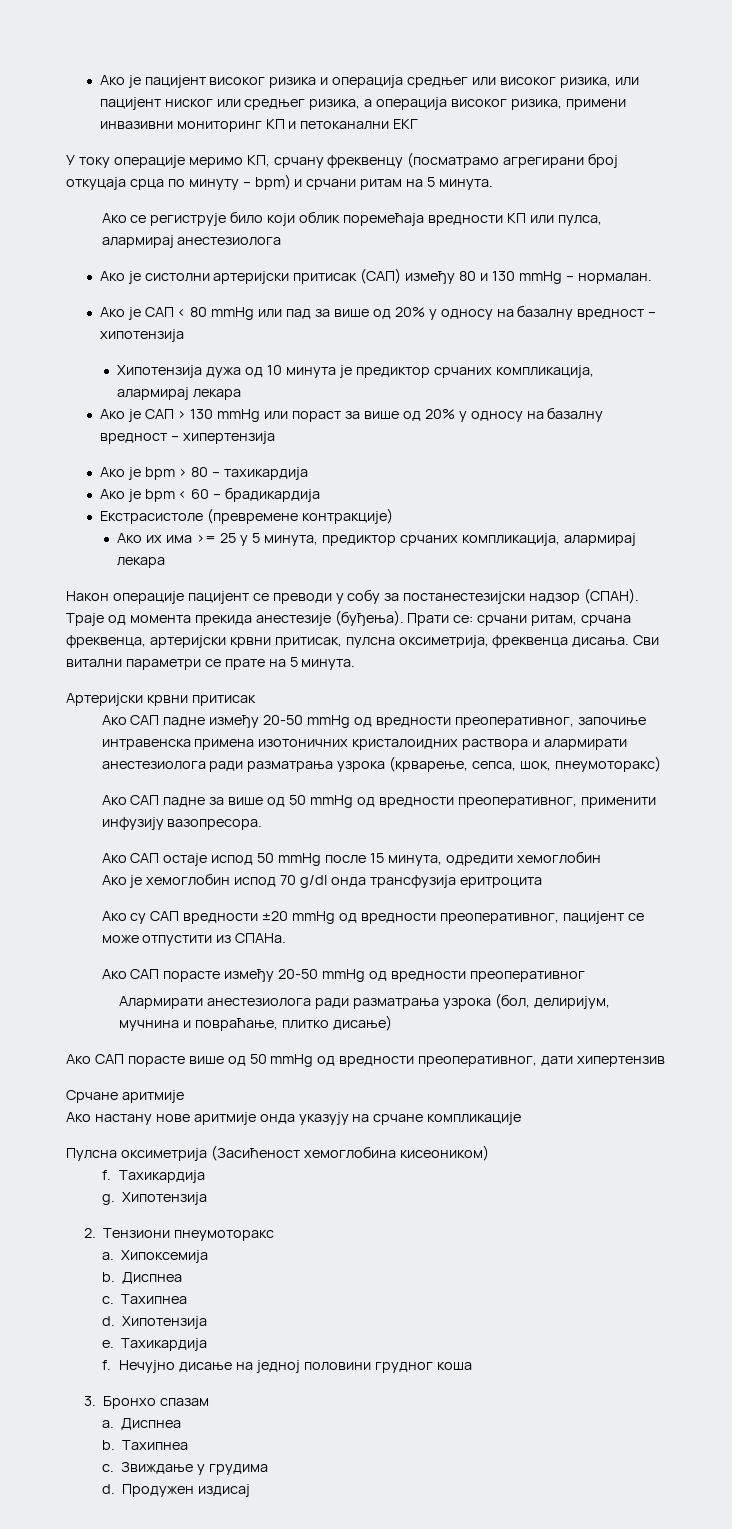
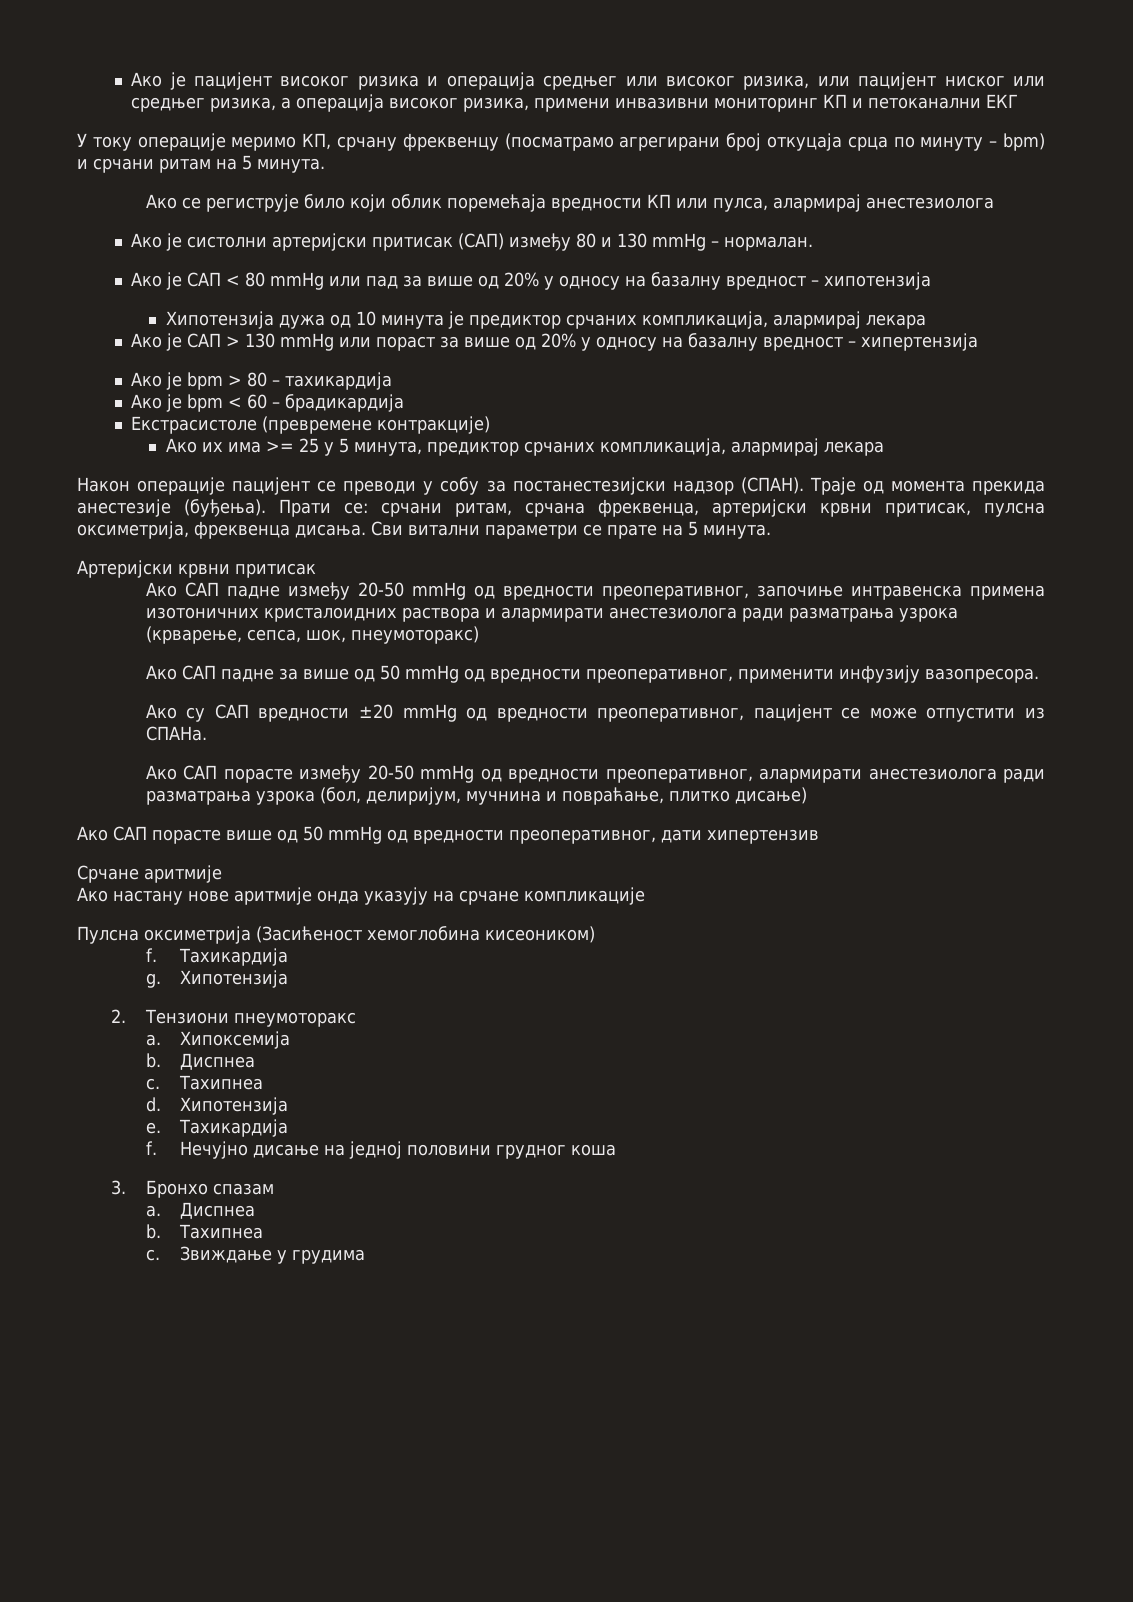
- Ако САП остаје испод 50 mmHg после 15 минута, одредити хемоглобин
- Ако је хемоглобин испод 70 g/dl онда трансфузија еритроцита
- Ако САП порасте између 20-50 mmHg од вредности преоперативног
- Алармирати анестезиолога ради разматрања узрока (бол, делиријум, мучнина и повраћање, плитко дисање)
+ Ако САП порасте између 20-50 mmHg од вредности преоперативног, aлармирати анестезиолога ради разматрања узрока (бол, делиријум, мучнина и повраћање, плитко дисање)
- d. Продужен издисај

